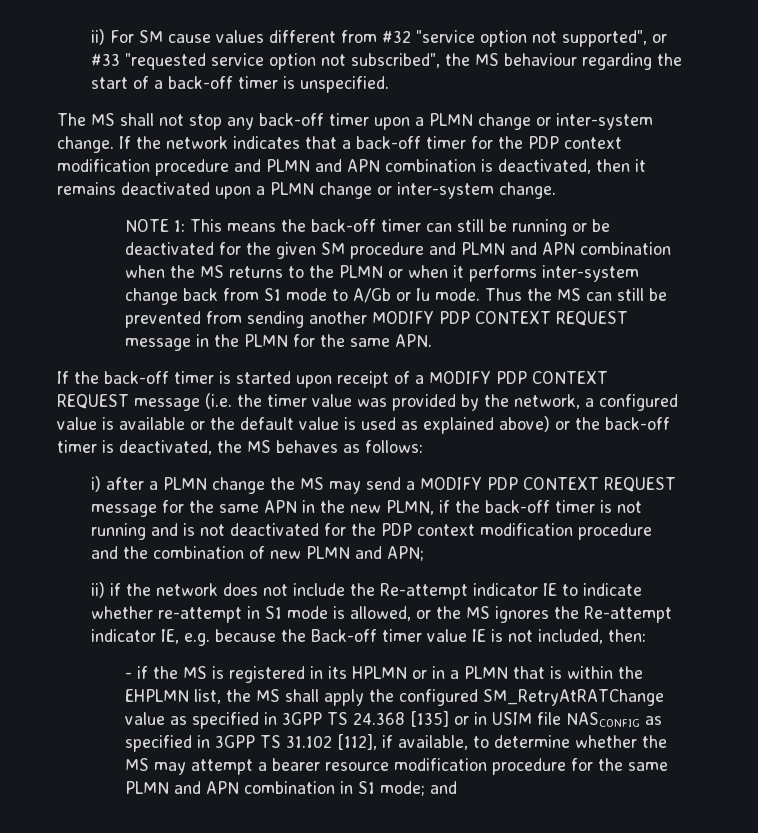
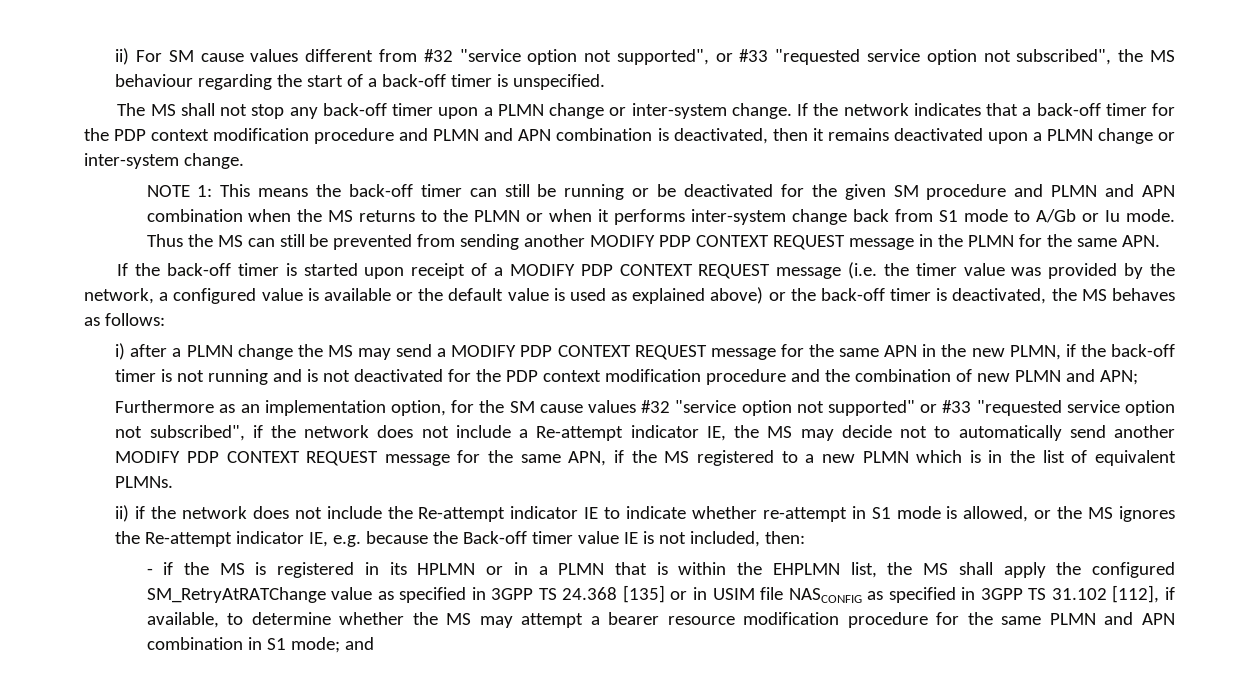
+ Furthermore as an implementation option, for the SM cause values #32 "service option not supported" or #33 "requested service option not subscribed", if the network does not include a Re-attempt indicator IE, the MS may decide not to automatically send another MODIFY PDP CONTEXT REQUEST message for the same APN, if the MS registered to a new PLMN which is in the list of equivalent PLMNs.

